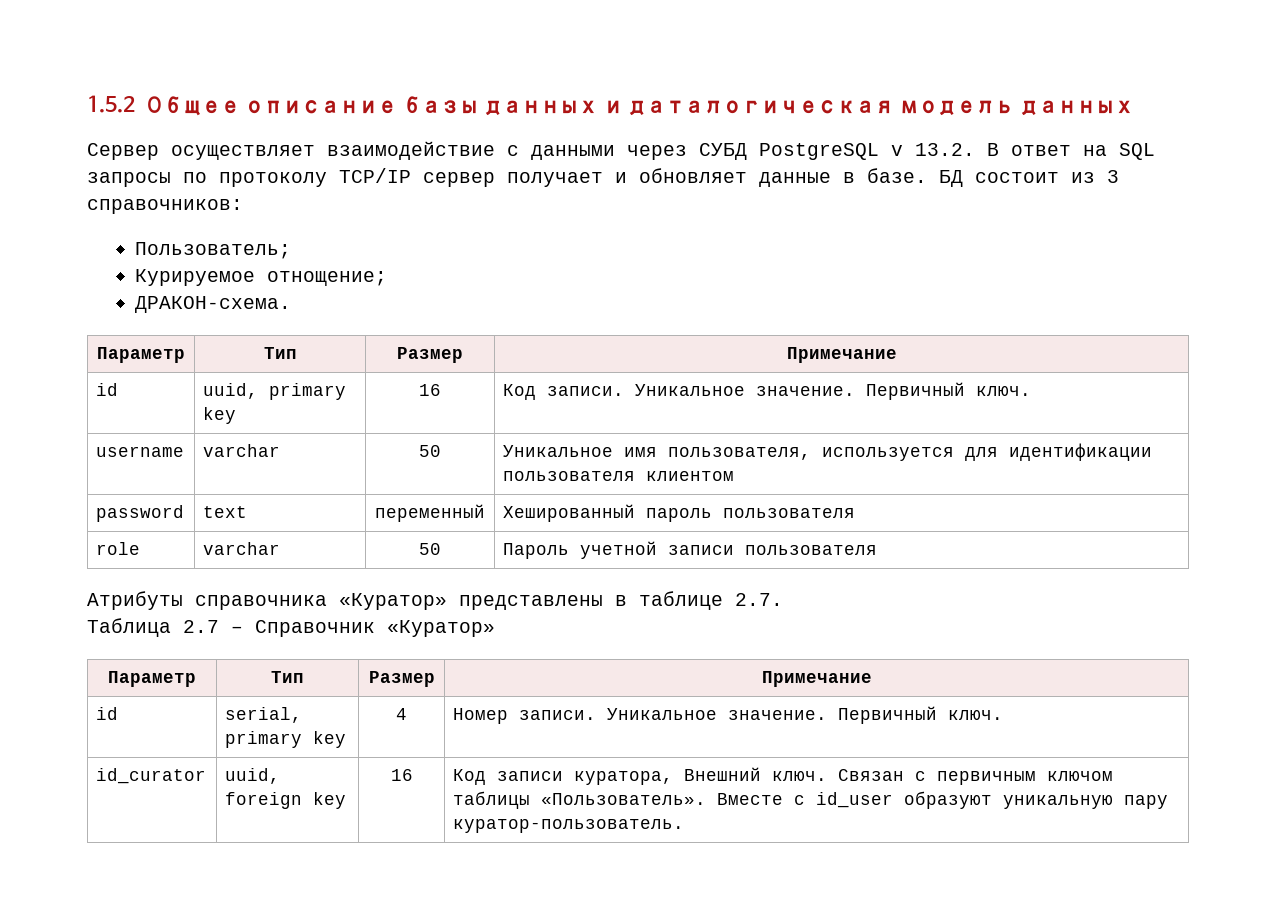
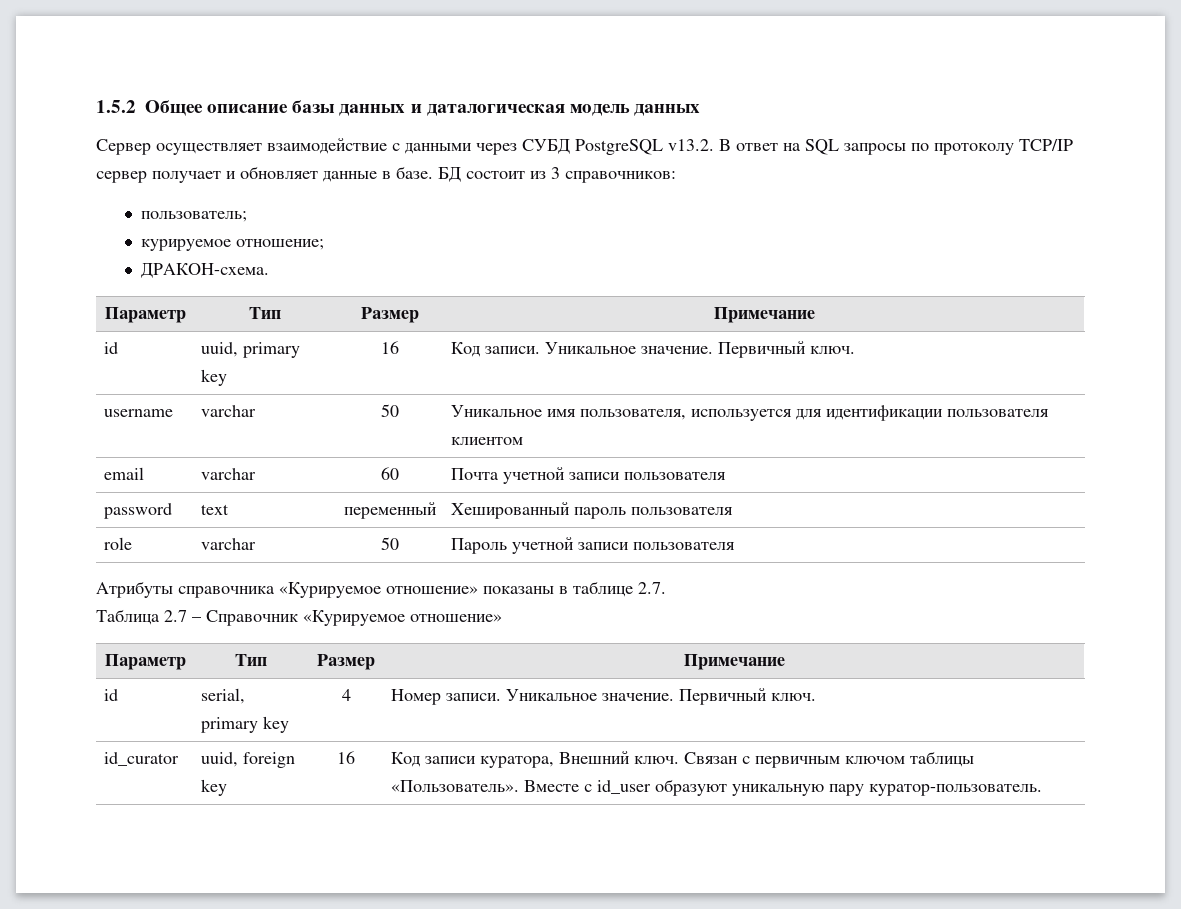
- Сервер осуществляет взаимодействие с данными через СУБД PostgreSQL v 13.2. В ответ на SQL запросы по протоколу TCP/IP сервер получает и обновляет данные в базе.
+ Сервер осуществляет взаимодействие с данными через СУБД PostgreSQL v13.2. В ответ на SQL запросы по протоколу TCP/IP сервер получает и обновляет данные в базе.
- Пользователь;
- Курируемое отнощение;
+ пользователь;
+ курируемое отношение;
+ email | varchar | 60 | Почта учетной записи пользователя
- Атрибуты справочника «Куратор» представлены в таблице 2.7.
+ Атрибуты справочника «Курируемое отношение» показаны в таблице 2.7.
- Таблица 2.7 – Справочник «Куратор»
+ Таблица 2.7 – Справочник «Курируемое отношение»

